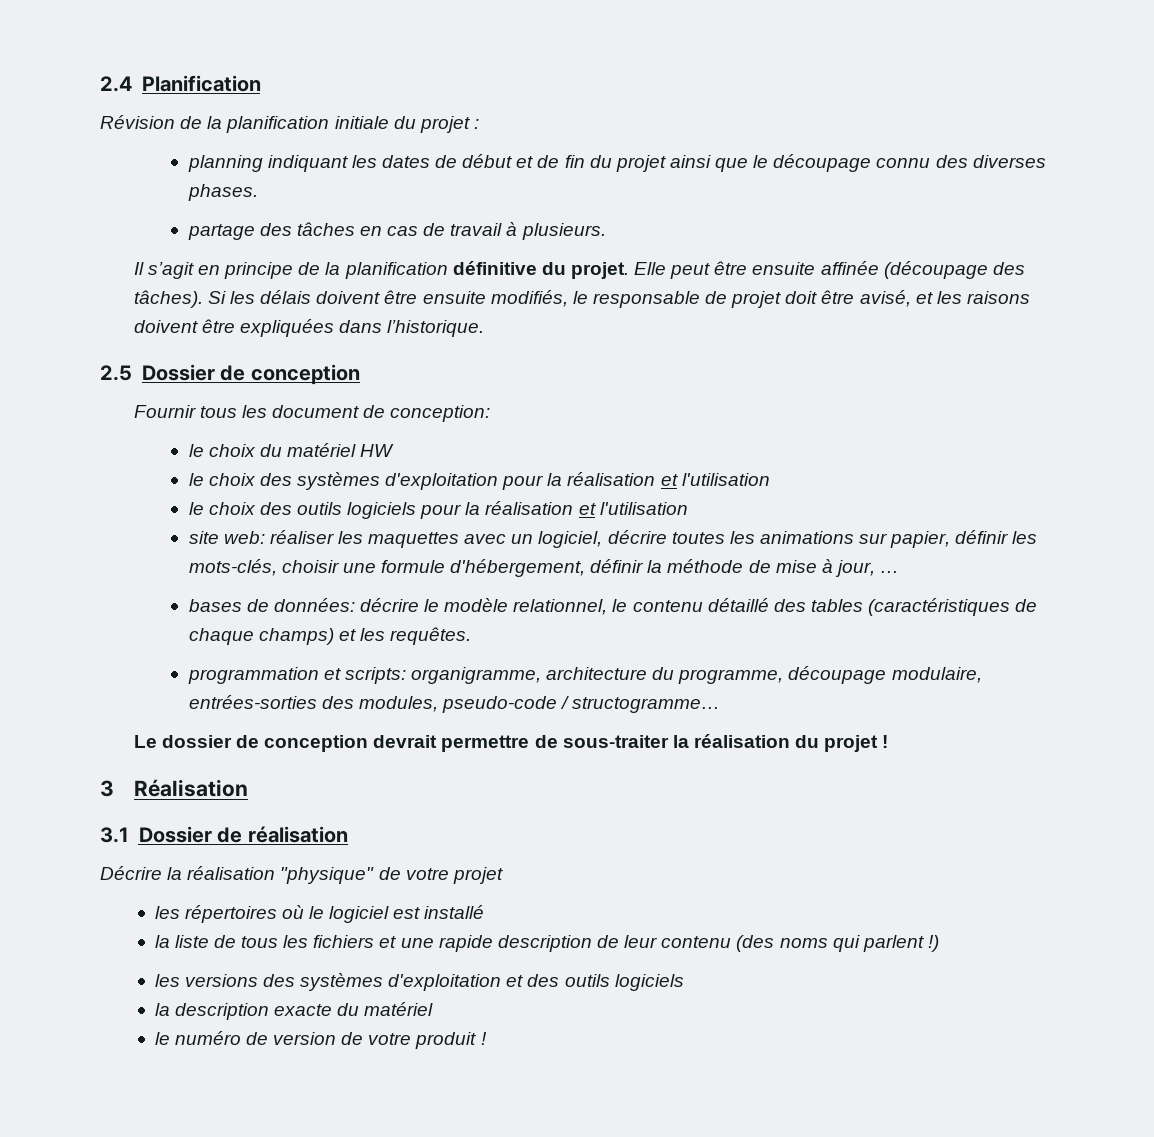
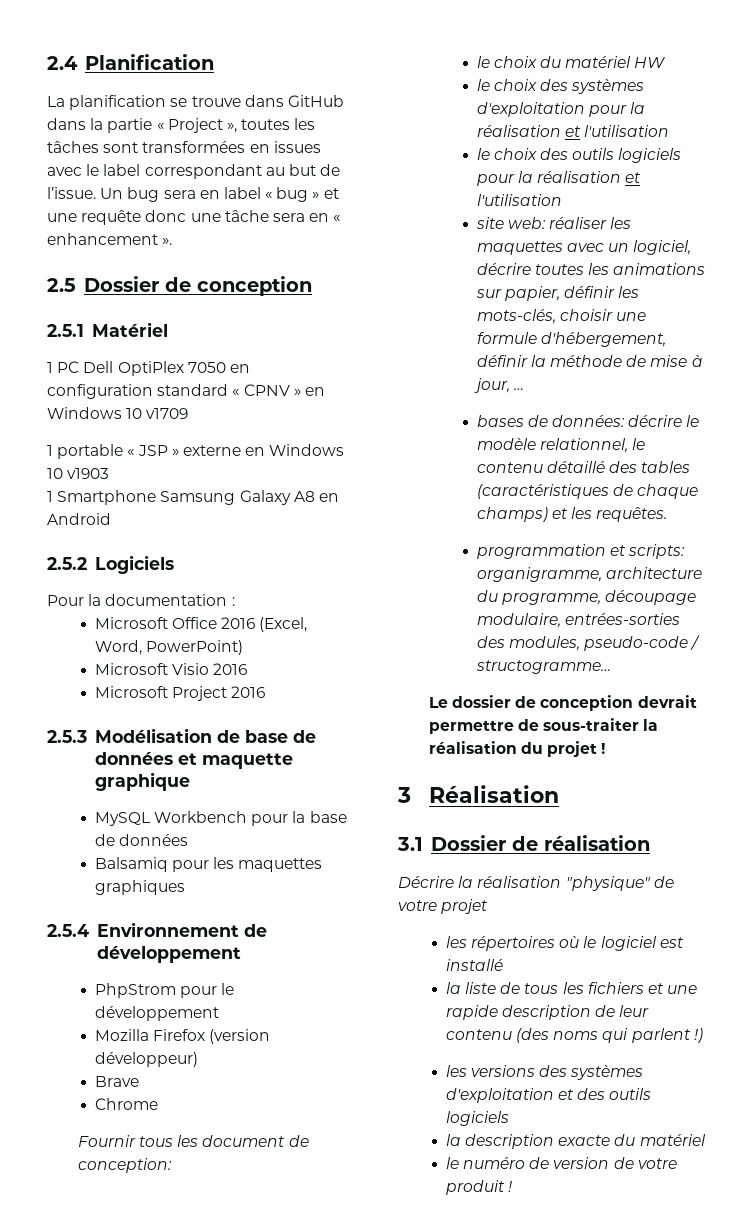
- Révision de la planification initiale du projet :
- planning indiquant les dates de début et de fin du projet ainsi que le découpage connu des diverses phases.
- partage des tâches en cas de travail à plusieurs.
- Il s’agit en principe de la planification définitive du projet. Elle peut être ensuite affinée (découpage des tâches). Si les délais doivent être ensuite modifiés, le responsable de projet doit être avisé, et les raisons doivent être expliquées dans l’historique.
+ La planification se trouve dans GitHub dans la partie « Project », toutes les tâches sont transformées en issues avec le label correspondant au but de l’issue. Un bug sera en label « bug » et une requête donc une tâche sera en « enhancement ».
  2.5 Dossier de conception
+ 2.5.1 Matériel
+ 1 PC Dell OptiPlex 7050 en configuration standard « CPNV » en Windows 10 v1709
+ 1 portable « JSP » externe en Windows 10 v1903
+ 1 Smartphone Samsung Galaxy A8 en Android
+ 2.5.2 Logiciels
+ Pour la documentation :
+ Microsoft Office 2016 (Excel, Word, PowerPoint)
+ Microsoft Visio 2016
+ Microsoft Project 2016
+ 2.5.3 Modélisation de base de données et maquette graphique
+ MySQL Workbench pour la base de données
+ Balsamiq pour les maquettes graphiques
+ 2.5.4 Environnement de développement
+ PhpStrom pour le développement
+ Mozilla Firefox (version développeur)
+ Brave
+ Chrome

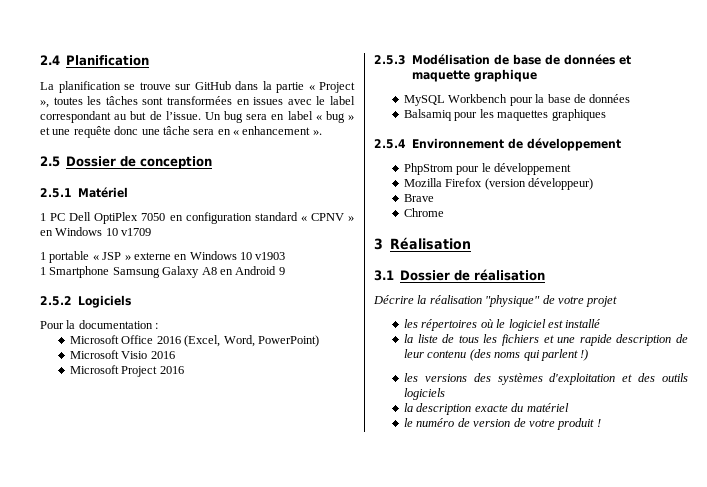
- La planification se trouve dans GitHub dans la partie « Project », toutes les tâches sont transformées en issues avec le label correspondant au but de l’issue.
+ La planification se trouve sur GitHub dans la partie « Project », toutes les tâches sont transformées en issues avec le label correspondant au but de l’issue.
- 1 Smartphone Samsung Galaxy A8 en Android
+ 1 Smartphone Samsung Galaxy A8 en Android 9
- Fournir tous les document de conception:
- le choix du matériel HW
- le choix des systèmes d'exploitation pour la réalisation et l'utilisation
- le choix des outils logiciels pour la réalisation et l'utilisation
- site web: réaliser les maquettes avec un logiciel, décrire toutes les animations sur papier, définir les mots-clés, choisir une formule d'hébergement, définir la méthode de mise à jour, …
- bases de données: décrire le modèle relationnel, le contenu détaillé des tables (caractéristiques de chaque champs) et les requêtes.
- programmation et scripts: organigramme, architecture du programme, découpage modulaire, entrées-sorties des modules, pseudo-code / structogramme…
- Le dossier de conception devrait permettre de sous-traiter la réalisation du projet !

